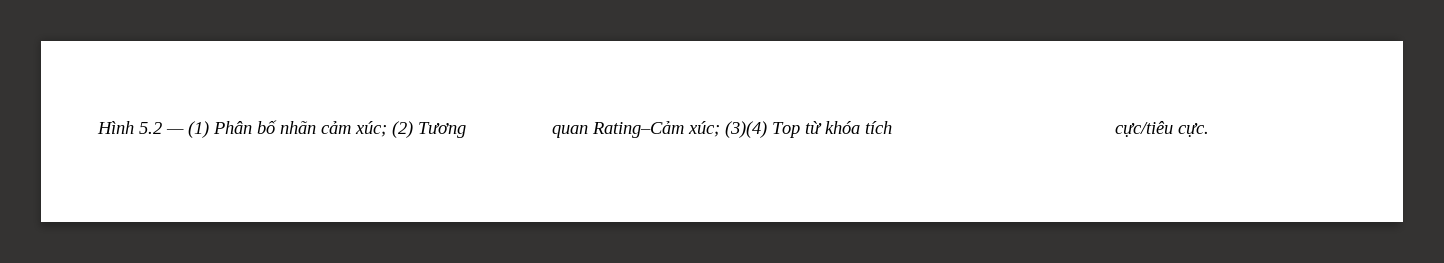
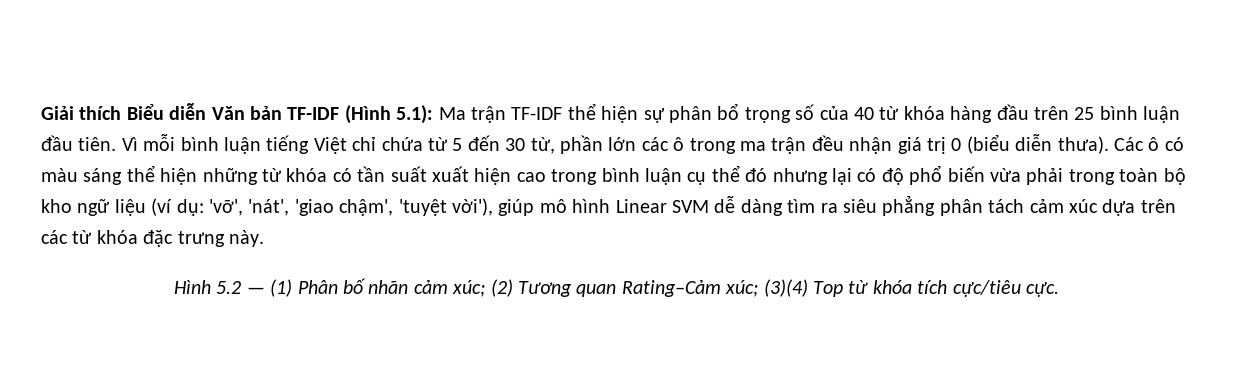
+ Giải thích Biểu diễn Văn bản TF-IDF (Hình 5.1): Ma trận TF-IDF thể hiện sự phân bổ trọng số của 40 từ khóa hàng đầu trên 25 bình luận đầu tiên. Vì mỗi bình luận tiếng Việt chỉ chứa từ 5 đến 30 từ, phần lớn các ô trong ma trận đều nhận giá trị 0 (biểu diễn thưa). Các ô có màu sáng thể hiện những từ khóa có tần suất xuất hiện cao trong bình luận cụ thể đó nhưng lại có độ phổ biến vừa phải trong toàn bộ kho ngữ liệu (ví dụ: 'vỡ', 'nát', 'giao chậm', 'tuyệt vời'), giúp mô hình Linear SVM dễ dàng tìm ra siêu phẳng phân tách cảm xúc dựa trên các từ khóa đặc trưng này.

